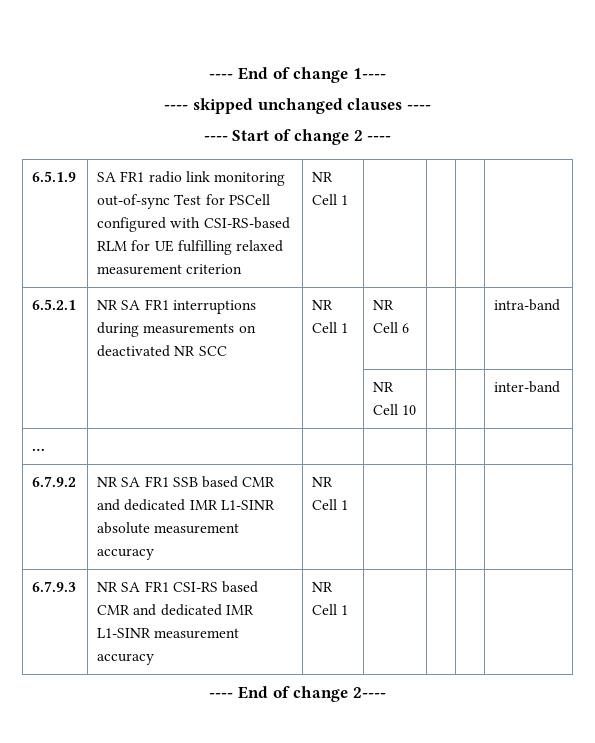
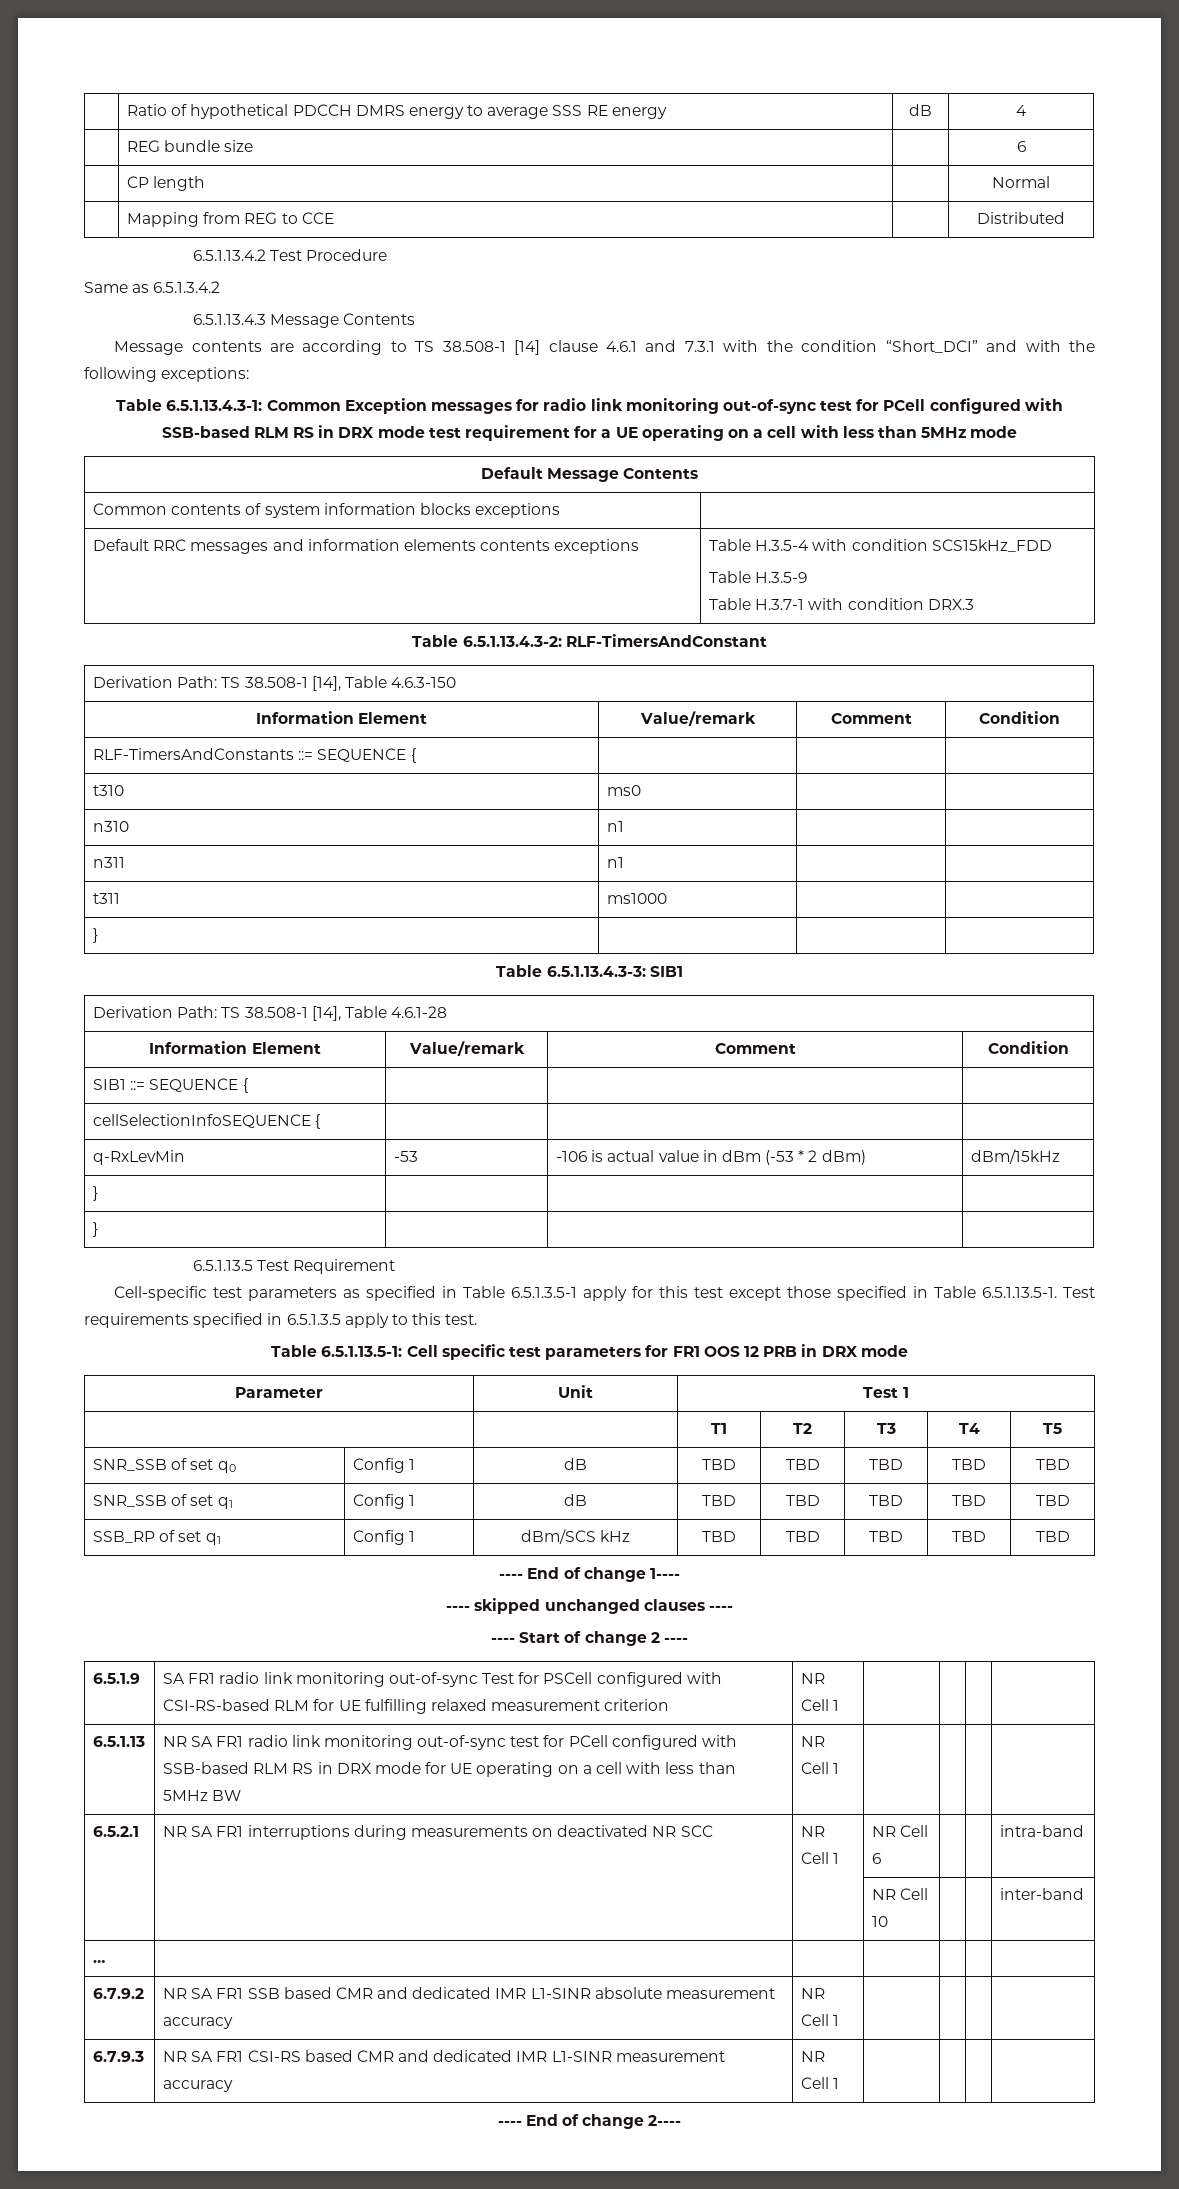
+ | Ratio of hypothetical PDCCH DMRS energy to average SSS RE energy | dB | 4
+ | REG bundle size | | 6
+ | CP length | | Normal
+ | Mapping from REG to CCE | | Distributed
+ 6.5.1.13.4.2 Test Procedure
+ Same as 6.5.1.3.4.2
+ 6.5.1.13.4.3 Message Contents
+ Message contents are according to TS 38.508-1 [14] clause 4.6.1 and 7.3.1 with the condition “Short_DCI” and with the following exceptions:
+ Table 6.5.1.13.4.3-1: Common Exception messages for radio link monitoring out-of-sync test for PCell configured with SSB-based RLM RS in DRX mode test requirement for a UE operating on a cell with less than 5MHz mode
+ Default Message Contents
+ Common contents of system information blocks exceptions |
+ Default RRC messages and information elements contents exceptions | Table H.3.5-4 with condition SCS15kHz_FDD
+ Table H.3.5-9
+ Table H.3.7-1 with condition DRX.3
+ Table 6.5.1.13.4.3-2: RLF-TimersAndConstant
+ Derivation Path: TS 38.508-1 [14], Table 4.6.3-150
+ Information Element | Value/remark | Comment | Condition
+ RLF-TimersAndConstants ::= SEQUENCE { | | |
+ t310 | ms0 | |
+ n310 | n1 | |
+ n311 | n1 | |
+ t311 | ms1000 | |
+ } | | |
+ Table 6.5.1.13.4.3-3: SIB1
+ Derivation Path: TS 38.508-1 [14], Table 4.6.1-28
+ Information Element | Value/remark | Comment | Condition
+ SIB1 ::= SEQUENCE { | | |
+ cellSelectionInfoSEQUENCE { | | |
+ q-RxLevMin | -53 | -106 is actual value in dBm (-53 * 2 dBm) | dBm/15kHz
+ } | | |
+ } | | |
+ 6.5.1.13.5 Test Requirement
+ Cell-specific test parameters as specified in Table 6.5.1.3.5-1 apply for this test except those specified in Table 6.5.1.13.5-1. Test requirements specified in 6.5.1.3.5 apply to this test.
+ Table 6.5.1.13.5-1: Cell specific test parameters for FR1 OOS 12 PRB in DRX mode
+ Parameter | Unit | Test 1
+ | | T1 | T2 | T3 | T4 | T5
+ SNR_SSB of set q0 | Config 1 | dB | TBD | TBD | TBD | TBD | TBD
+ SNR_SSB of set q1 | Config 1 | dB | TBD | TBD | TBD | TBD | TBD
+ SSB_RP of set q1 | Config 1 | dBm/SCS kHz | TBD | TBD | TBD | TBD | TBD
+ 6.5.1.13 | NR SA FR1 radio link monitoring out-of-sync test for PCell configured with SSB-based RLM RS in DRX mode for UE operating on a cell with less than 5MHz BW | NR Cell 1 | | | |

